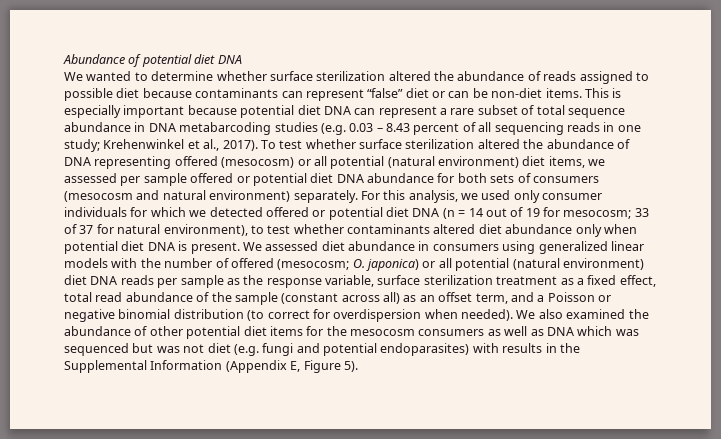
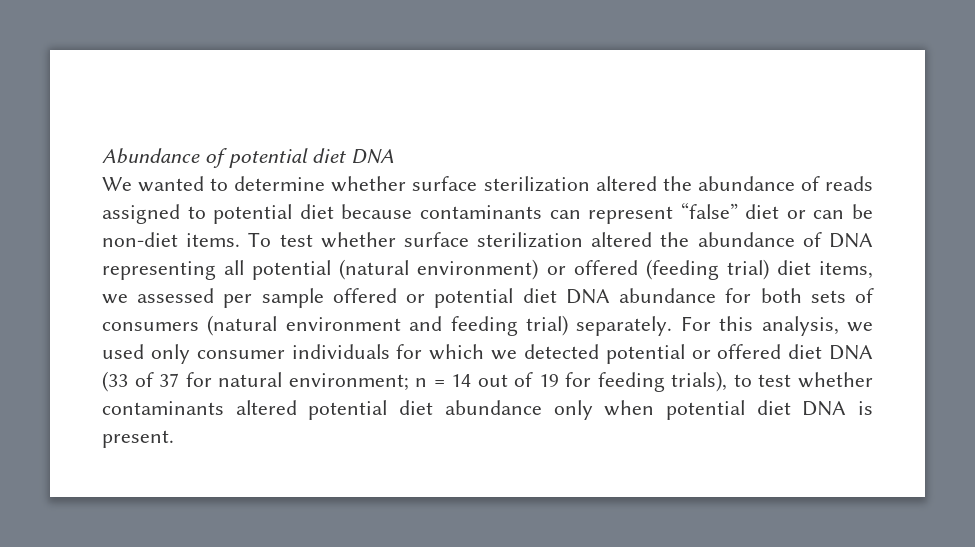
- We wanted to determine whether surface sterilization altered the abundance of reads assigned to possible diet because contaminants can represent “false” diet or can be non-diet items.
+ We wanted to determine whether surface sterilization altered the abundance of reads assigned to potential diet because contaminants can represent “false” diet or can be non-diet items.
- This is especially important because potential diet DNA can represent a rare subset of total sequence abundance in DNA metabarcoding studies (e.g. 0.03 – 8.43 percent of all sequencing reads in one study; Krehenwinkel et al., 2017).
- To test whether surface sterilization altered the abundance of DNA representing offered (mesocosm) or all potential (natural environment) diet items, we assessed per sample offered or potential diet DNA abundance for both sets of consumers (mesocosm and natural environment) separately.
+ To test whether surface sterilization altered the abundance of DNA representing all potential (natural environment) or offered (feeding trial) diet items, we assessed per sample offered or potential diet DNA abundance for both sets of consumers (natural environment and feeding trial) separately.
- For this analysis, we used only consumer individuals for which we detected offered or potential diet DNA (n = 14 out of 19 for mesocosm; 33 of 37 for natural environment), to test whether contaminants altered diet abundance only when potential diet DNA is present. We assessed diet abundance in consumers using generalized linear models with the number of offered (mesocosm; O. japonica) or all potential (natural environment) diet DNA reads per sample as the response variable, surface sterilization treatment as a fixed effect, total read abundance of the sample (constant across all) as an offset term, and a Poisson or negative binomial distribution (to correct for overdispersion when needed). We also examined the abundance of other potential diet items for the mesocosm consumers as well as DNA which was sequenced but was not diet (e.g. fungi and potential endoparasites) with results in the Supplemental Information (Appendix E, Figure 5).
+ For this analysis, we used only consumer individuals for which we detected potential or offered diet DNA (33 of 37 for natural environment; n = 14 out of 19 for feeding trials), to test whether contaminants altered potential diet abundance only when potential diet DNA is present.

